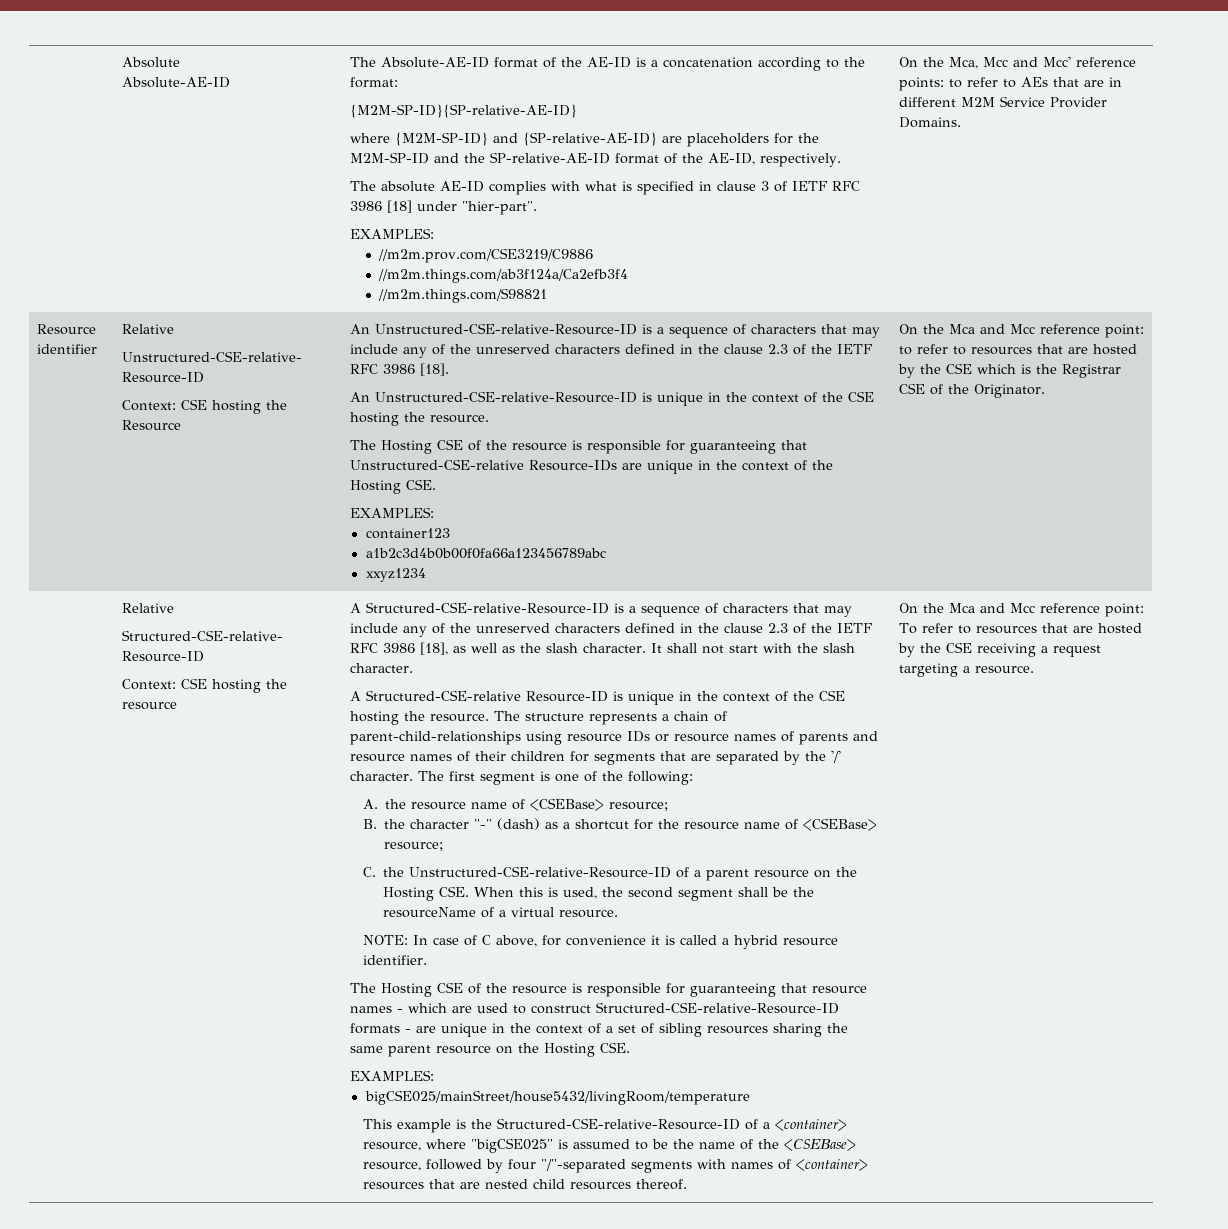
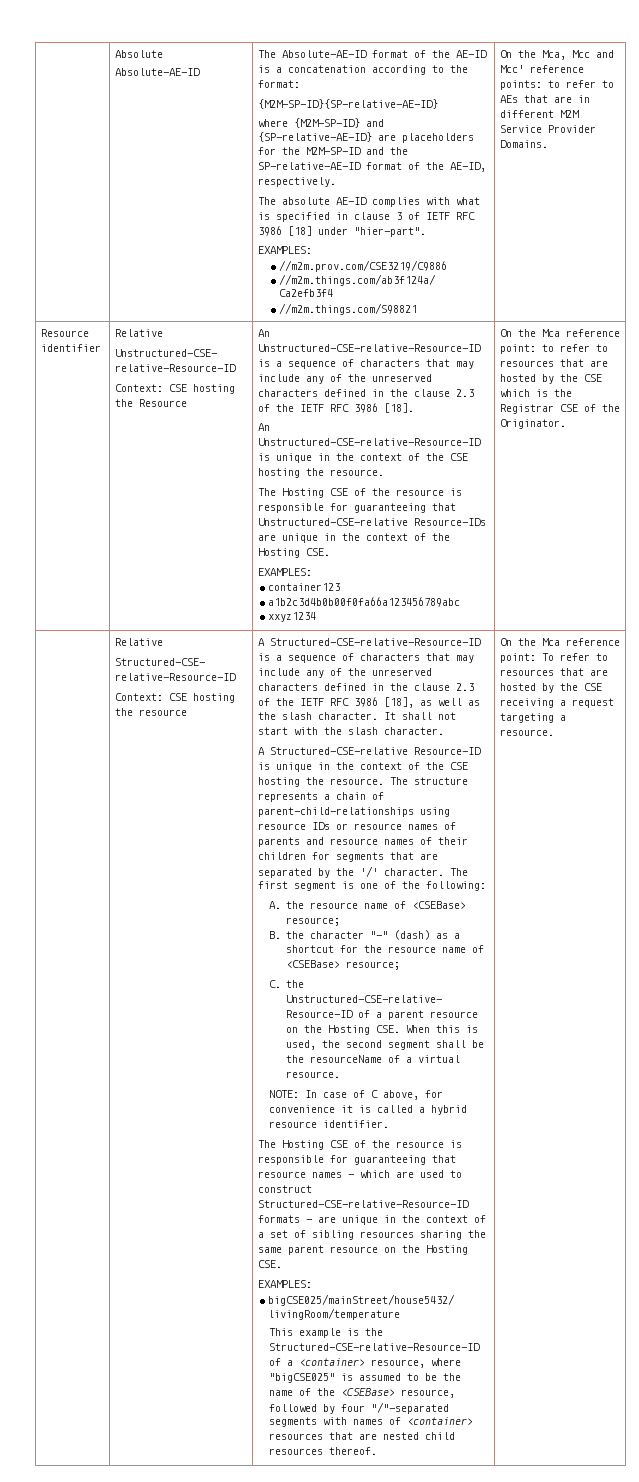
- On the Mca and Mcc reference point: to refer to resources that are hosted by the CSE which is the Registrar CSE of the Originator.
+ On the Mca reference point: to refer to resources that are hosted by the CSE which is the Registrar CSE of the Originator.
- On the Mca and Mcc reference point: To refer to resources that are hosted by the CSE receiving a request targeting a resource.
+ On the Mca reference point: To refer to resources that are hosted by the CSE receiving a request targeting a resource.

